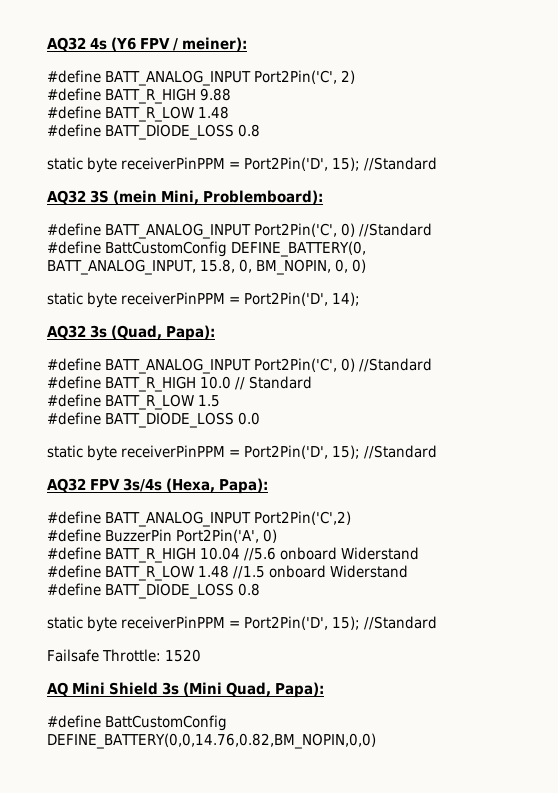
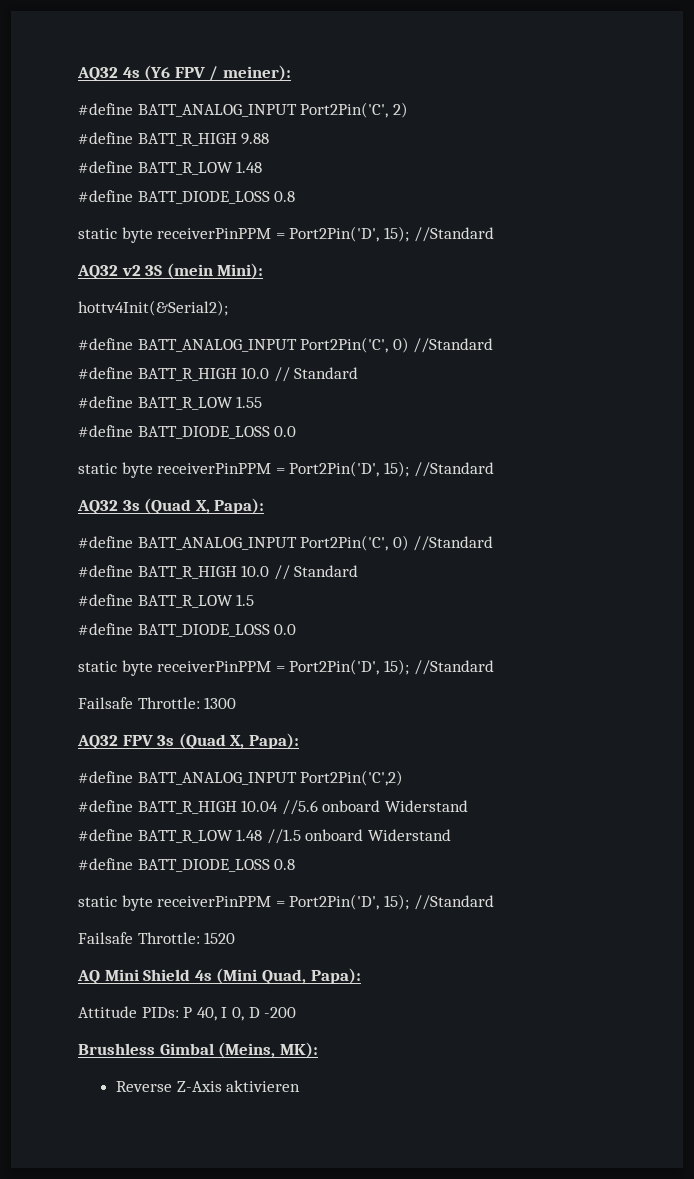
- AQ32 3S (mein Mini, Problemboard):
+ AQ32 v2 3S (mein Mini):
+ hottv4Init(&Serial2);
  #define BATT_ANALOG_INPUT Port2Pin('C', 0) //Standard
- #define BattCustomConfig DEFINE_BATTERY(0, BATT_ANALOG_INPUT, 15.8, 0, BM_NOPIN, 0, 0)
- static byte receiverPinPPM = Port2Pin('D', 14);
+ #define BATT_R_HIGH 10.0 // Standard
+ #define BATT_R_LOW 1.55
+ #define BATT_DIODE_LOSS 0.0
+ static byte receiverPinPPM = Port2Pin('D', 15); //Standard
- AQ32 3s (Quad, Papa):
+ AQ32 3s (Quad X, Papa):
+ Failsafe Throttle: 1300
- AQ32 FPV 3s/4s (Hexa, Papa):
+ AQ32 FPV 3s (Quad X, Papa):
- #define BuzzerPin Port2Pin('A', 0)
- AQ Mini Shield 3s (Mini Quad, Papa):
+ AQ Mini Shield 4s (Mini Quad, Papa):
- #define BattCustomConfig DEFINE_BATTERY(0,0,14.76,0.82,BM_NOPIN,0,0)
+ Attitude PIDs: P 40, I 0, D -200
+ Brushless Gimbal (Meins, MK):
+ Reverse Z-Axis aktivieren

